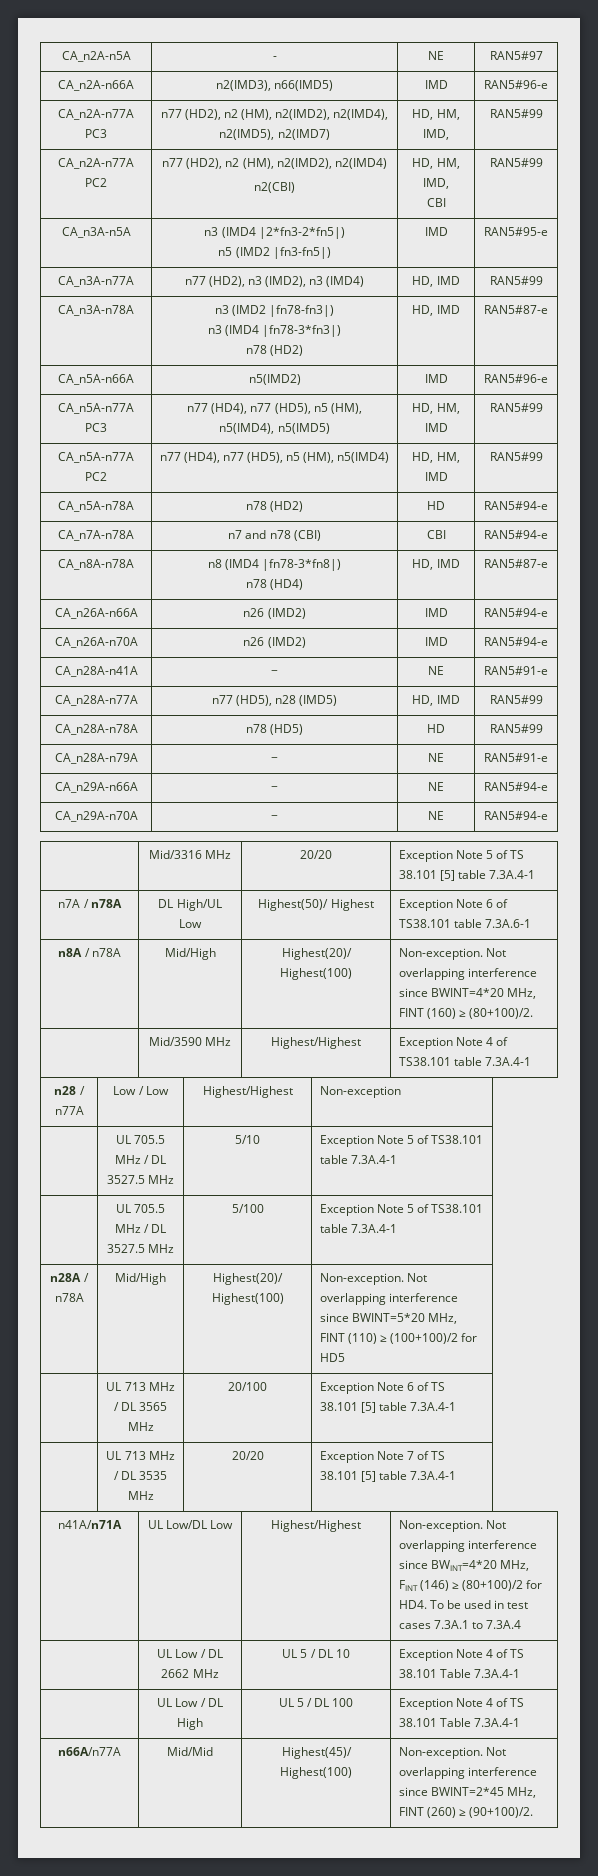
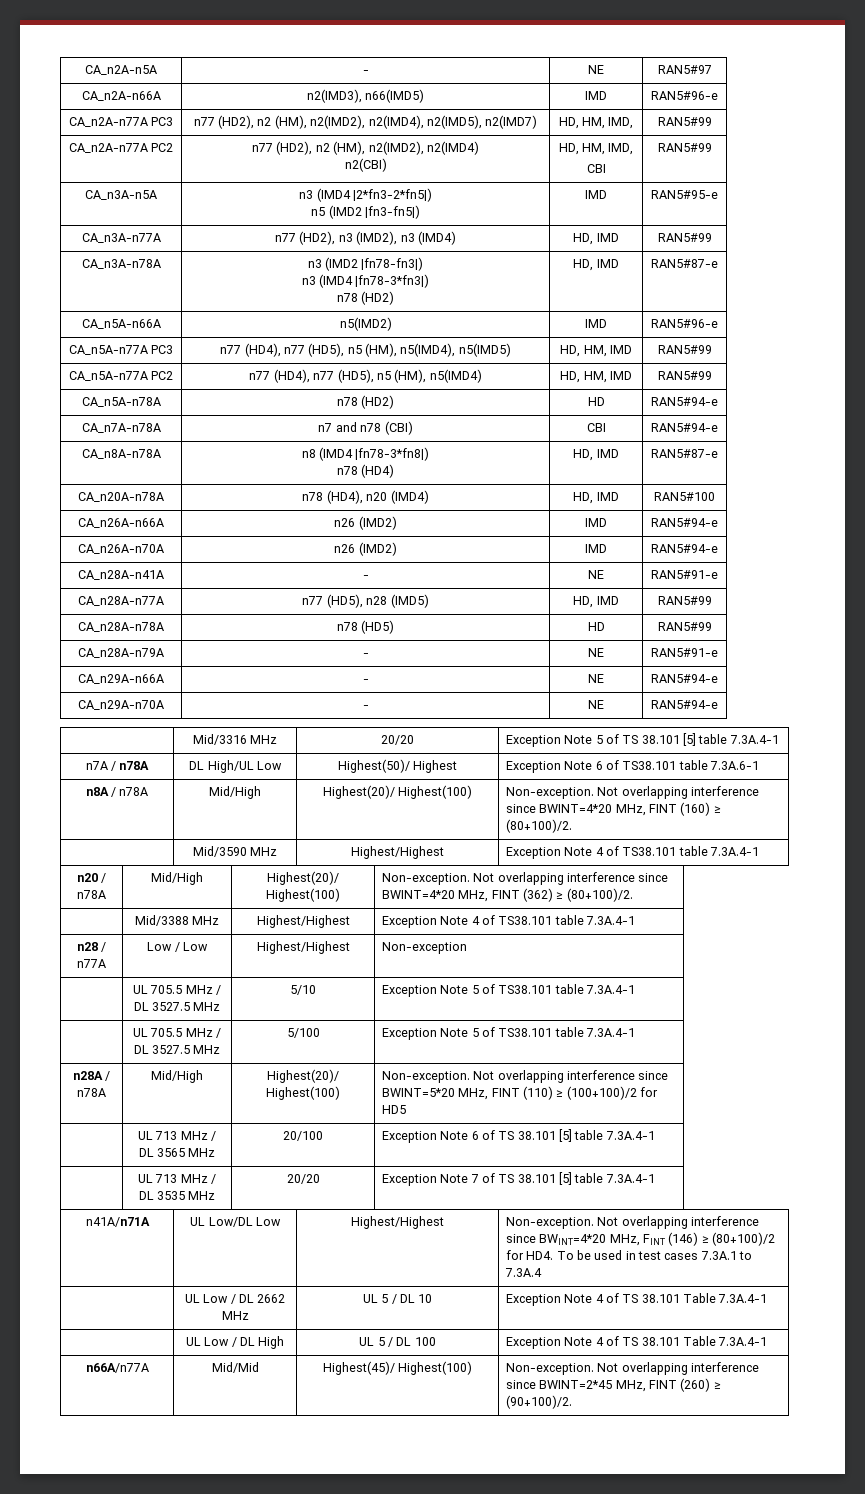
+ CA_n20A-n78A | n78 (HD4), n20 (IMD4) | HD, IMD | RAN5#100
+ n20 / n78A | Mid/High | Highest(20)/ Highest(100) | Non-exception. Not overlapping interference since BWINT=4*20 MHz, FINT (362) ≥ (80+100)/2.
+ | Mid/3388 MHz | Highest/Highest | Exception Note 4 of TS38.101 table 7.3A.4-1

